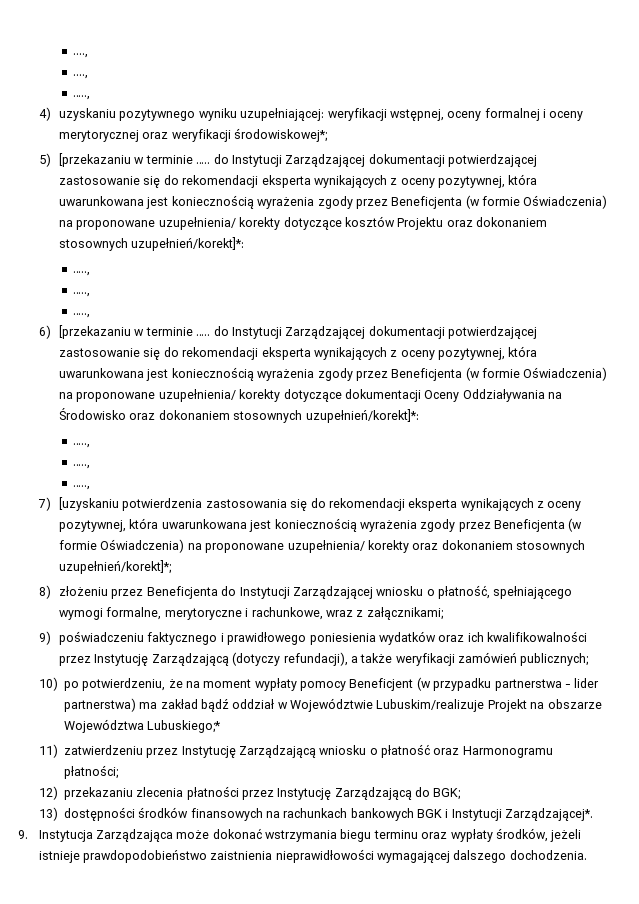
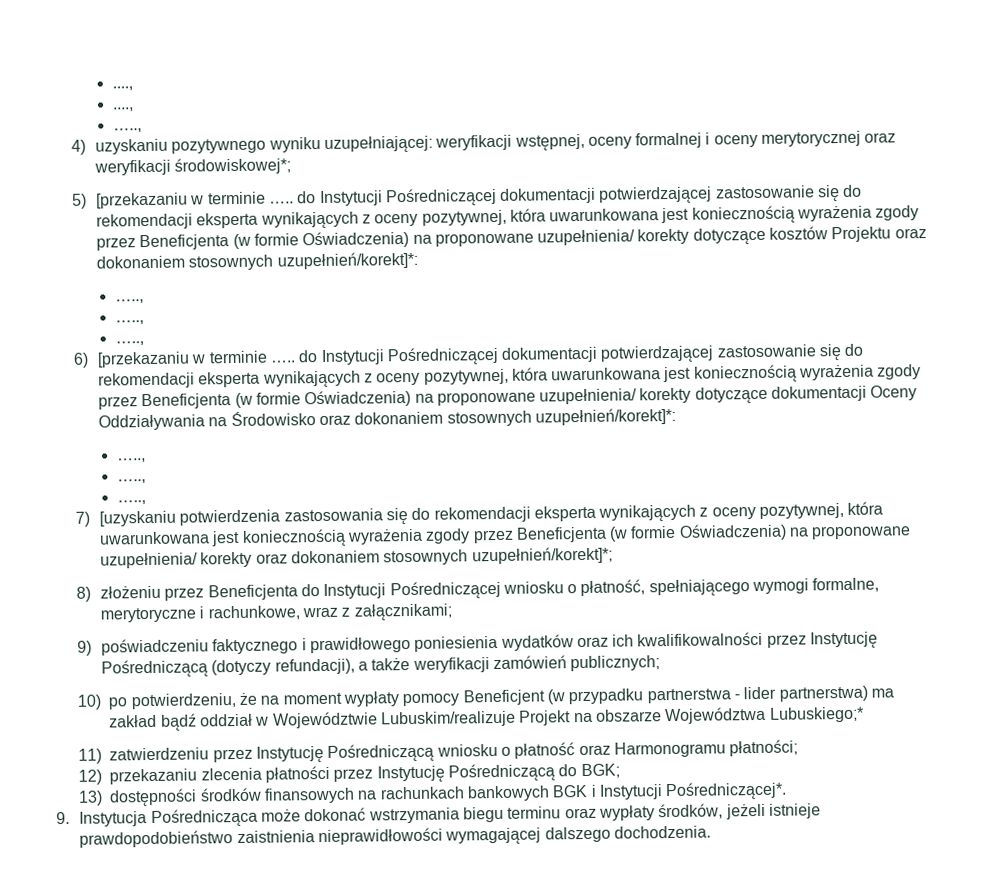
- 5) [przekazaniu w terminie ….. do Instytucji Zarządzającej dokumentacji potwierdzającej zastosowanie się do rekomendacji eksperta wynikających z oceny pozytywnej, która uwarunkowana jest koniecznością wyrażenia zgody przez Beneficjenta (w formie Oświadczenia) na proponowane uzupełnienia/ korekty dotyczące kosztów Projektu oraz dokonaniem stosownych uzupełnień/korekt]*:
+ 5) [przekazaniu w terminie ….. do Instytucji Pośredniczącej dokumentacji potwierdzającej zastosowanie się do rekomendacji eksperta wynikających z oceny pozytywnej, która uwarunkowana jest koniecznością wyrażenia zgody przez Beneficjenta (w formie Oświadczenia) na proponowane uzupełnienia/ korekty dotyczące kosztów Projektu oraz dokonaniem stosownych uzupełnień/korekt]*:
- 6) [przekazaniu w terminie ….. do Instytucji Zarządzającej dokumentacji potwierdzającej zastosowanie się do rekomendacji eksperta wynikających z oceny pozytywnej, która uwarunkowana jest koniecznością wyrażenia zgody przez Beneficjenta (w formie Oświadczenia) na proponowane uzupełnienia/ korekty dotyczące dokumentacji Oceny Oddziaływania na Środowisko oraz dokonaniem stosownych uzupełnień/korekt]*:
+ 6) [przekazaniu w terminie ….. do Instytucji Pośredniczącej dokumentacji potwierdzającej zastosowanie się do rekomendacji eksperta wynikających z oceny pozytywnej, która uwarunkowana jest koniecznością wyrażenia zgody przez Beneficjenta (w formie Oświadczenia) na proponowane uzupełnienia/ korekty dotyczące dokumentacji Oceny Oddziaływania na Środowisko oraz dokonaniem stosownych uzupełnień/korekt]*:
- 8) złożeniu przez Beneficjenta do Instytucji Zarządzającej wniosku o płatność, spełniającego wymogi formalne, merytoryczne i rachunkowe, wraz z załącznikami;
+ 8) złożeniu przez Beneficjenta do Instytucji Pośredniczącej wniosku o płatność, spełniającego wymogi formalne, merytoryczne i rachunkowe, wraz z załącznikami;
- 9) poświadczeniu faktycznego i prawidłowego poniesienia wydatków oraz ich kwalifikowalności przez Instytucję Zarządzającą (dotyczy refundacji), a także weryfikacji zamówień publicznych;
+ 9) poświadczeniu faktycznego i prawidłowego poniesienia wydatków oraz ich kwalifikowalności przez Instytucję Pośredniczącą (dotyczy refundacji), a także weryfikacji zamówień publicznych;
- 11) zatwierdzeniu przez Instytucję Zarządzającą wniosku o płatność oraz Harmonogramu płatności;
+ 11) zatwierdzeniu przez Instytucję Pośredniczącą wniosku o płatność oraz Harmonogramu płatności;
- 12) przekazaniu zlecenia płatności przez Instytucję Zarządzającą do BGK;
+ 12) przekazaniu zlecenia płatności przez Instytucję Pośredniczącą do BGK;
- 13) dostępności środków finansowych na rachunkach bankowych BGK i Instytucji Zarządzającej*.
+ 13) dostępności środków finansowych na rachunkach bankowych BGK i Instytucji Pośredniczącej*.
- 9. Instytucja Zarządzająca może dokonać wstrzymania biegu terminu oraz wypłaty środków, jeżeli istnieje prawdopodobieństwo zaistnienia nieprawidłowości wymagającej dalszego dochodzenia.
+ 9. Instytucja Pośrednicząca może dokonać wstrzymania biegu terminu oraz wypłaty środków, jeżeli istnieje prawdopodobieństwo zaistnienia nieprawidłowości wymagającej dalszego dochodzenia.

